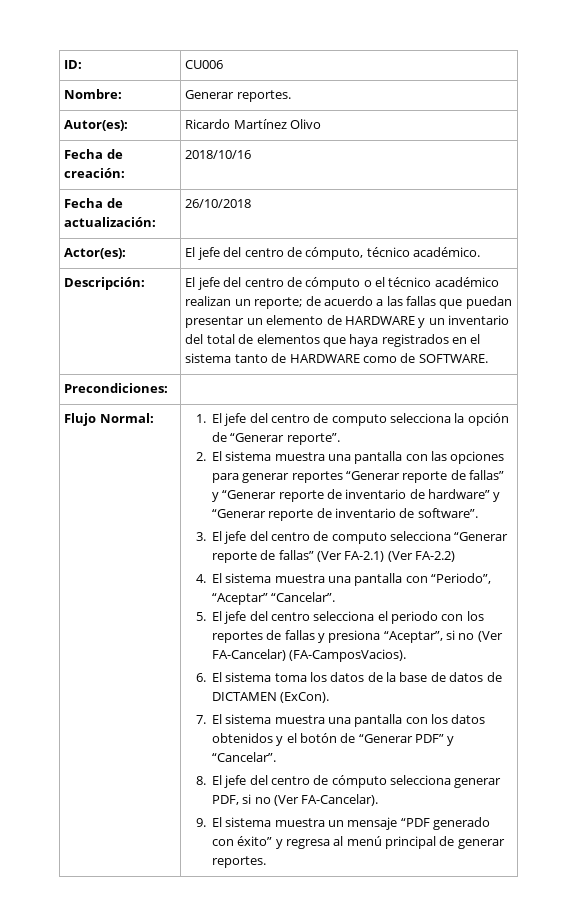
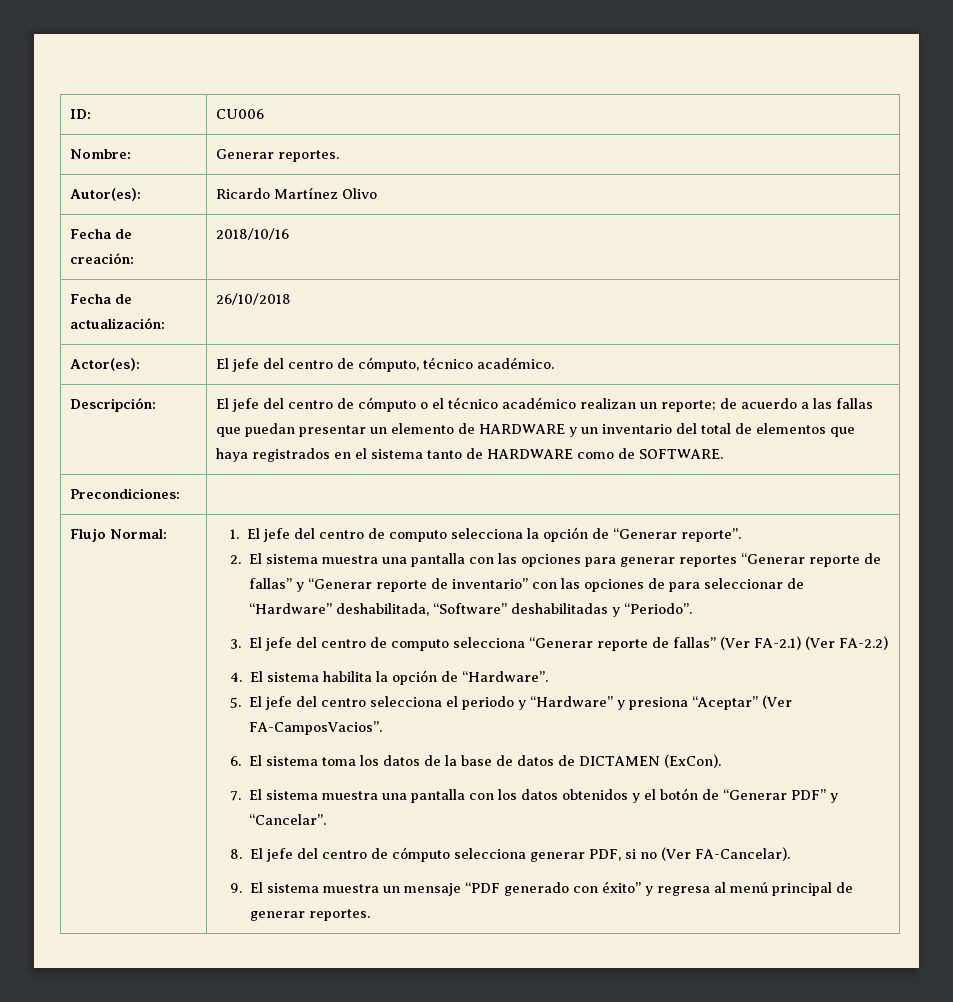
- 2. El sistema muestra una pantalla con las opciones para generar reportes “Generar reporte de fallas” y “Generar reporte de inventario de hardware” y “Generar reporte de inventario de software”.
+ 2. El sistema muestra una pantalla con las opciones para generar reportes “Generar reporte de fallas” y “Generar reporte de inventario” con las opciones de para seleccionar de “Hardware” deshabilitada, “Software” deshabilitadas y “Periodo”.
- 4. El sistema muestra una pantalla con “Periodo”, “Aceptar” “Cancelar”.
+ 4. El sistema habilita la opción de “Hardware”.
- 5. El jefe del centro selecciona el periodo con los reportes de fallas y presiona “Aceptar”, si no (Ver FA-Cancelar) (FA-CamposVacios).
+ 5. El jefe del centro selecciona el periodo y “Hardware” y presiona “Aceptar” (Ver FA-CamposVacios”.

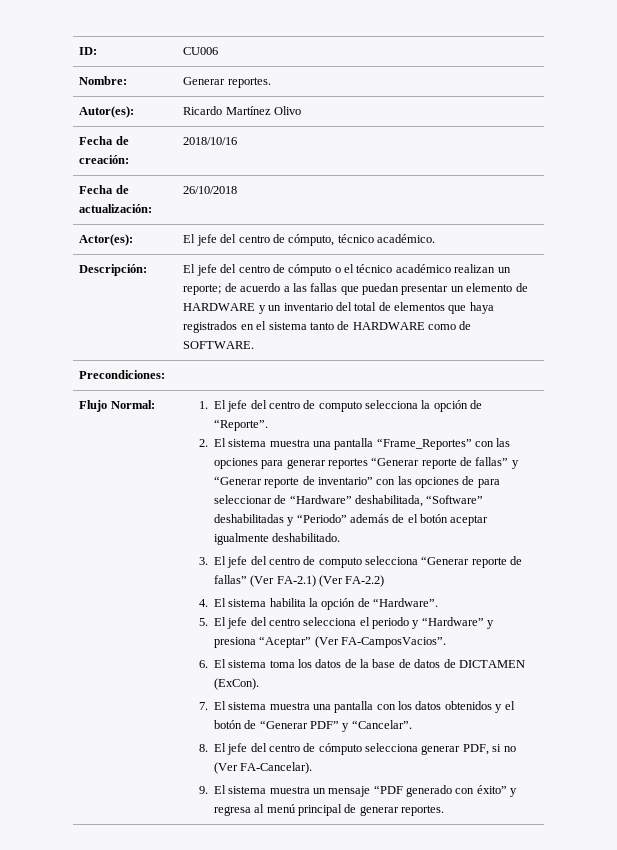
- 1. El jefe del centro de computo selecciona la opción de “Generar reporte”.
+ 1. El jefe del centro de computo selecciona la opción de “Reporte”.
- 2. El sistema muestra una pantalla con las opciones para generar reportes “Generar reporte de fallas” y “Generar reporte de inventario” con las opciones de para seleccionar de “Hardware” deshabilitada, “Software” deshabilitadas y “Periodo”.
+ 2. El sistema muestra una pantalla “Frame_Reportes” con las opciones para generar reportes “Generar reporte de fallas” y “Generar reporte de inventario” con las opciones de para seleccionar de “Hardware” deshabilitada, “Software” deshabilitadas y “Periodo” además de el botón aceptar igualmente deshabilitado.

